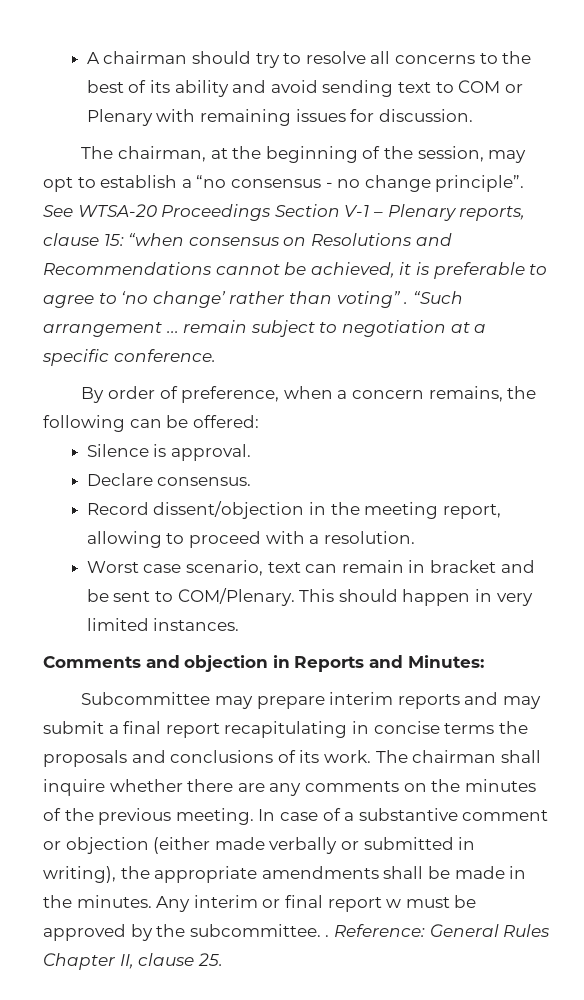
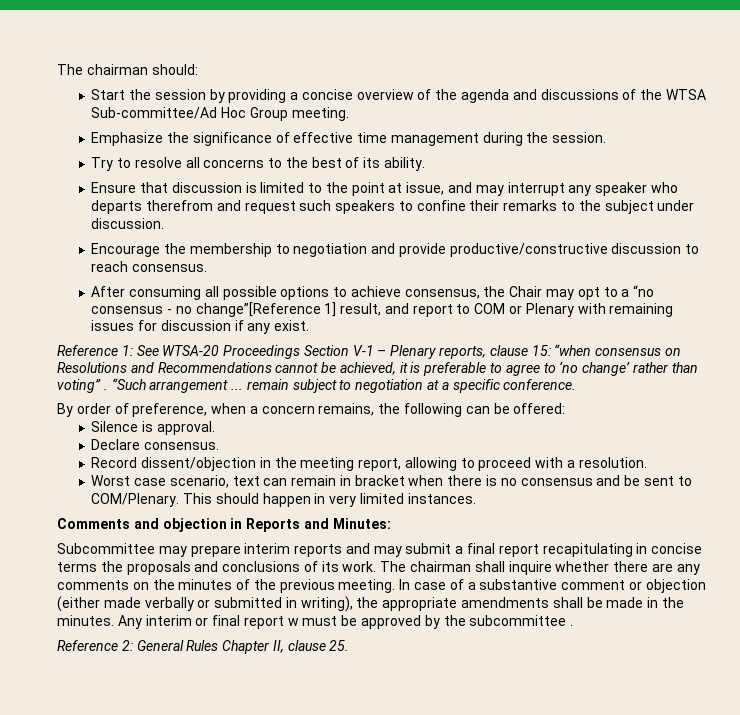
- A chairman should try to resolve all concerns to the best of its ability and avoid sending text to COM or Plenary with remaining issues for discussion.
- The chairman, at the beginning of the session, may opt to establish a “no consensus - no change principle”. See WTSA-20 Proceedings Section V-1 – Plenary reports, clause 15: “when consensus on Resolutions and Recommendations cannot be achieved, it is preferable to agree to ‘no change’ rather than voting” .
+ The chairman should:
+ Start the session by providing a concise overview of the agenda and discussions of the WTSA Sub-committee/Ad Hoc Group meeting.
+ Emphasize the significance of effective time management during the session.
+ Try to resolve all concerns to the best of its ability.
+ Ensure that discussion is limited to the point at issue, and may interrupt any speaker who departs therefrom and request such speakers to confine their remarks to the subject under discussion.
+ Encourage the membership to negotiation and provide productive/constructive discussion to reach consensus.
+ After consuming all possible options to achieve consensus, the Chair may opt to a “no consensus - no change”[Reference 1] result, and report to COM or Plenary with remaining issues for discussion if any exist.
+ Reference 1: See WTSA-20 Proceedings Section V-1 – Plenary reports, clause 15: “when consensus on Resolutions and Recommendations cannot be achieved, it is preferable to agree to ‘no change’ rather than voting” .
- Worst case scenario, text can remain in bracket and be sent to COM/Plenary.
+ Worst case scenario, text can remain in bracket when there is no consensus and be sent to COM/Plenary.
- Any interim or final report w must be approved by the subcommittee. . Reference: General Rules Chapter II, clause 25.
+ Any interim or final report w must be approved by the subcommittee .
+ Reference 2: General Rules Chapter II, clause 25.

